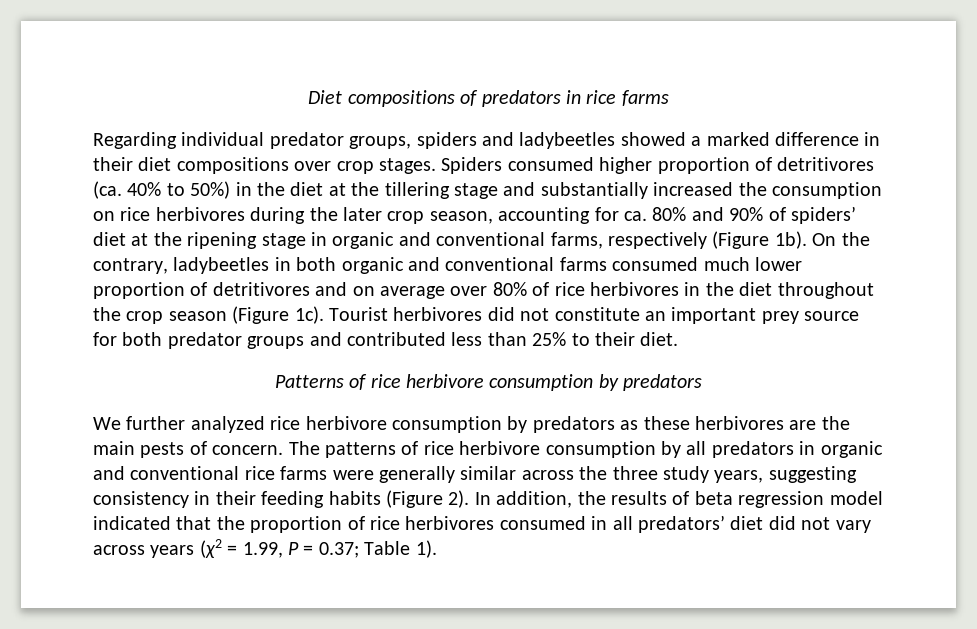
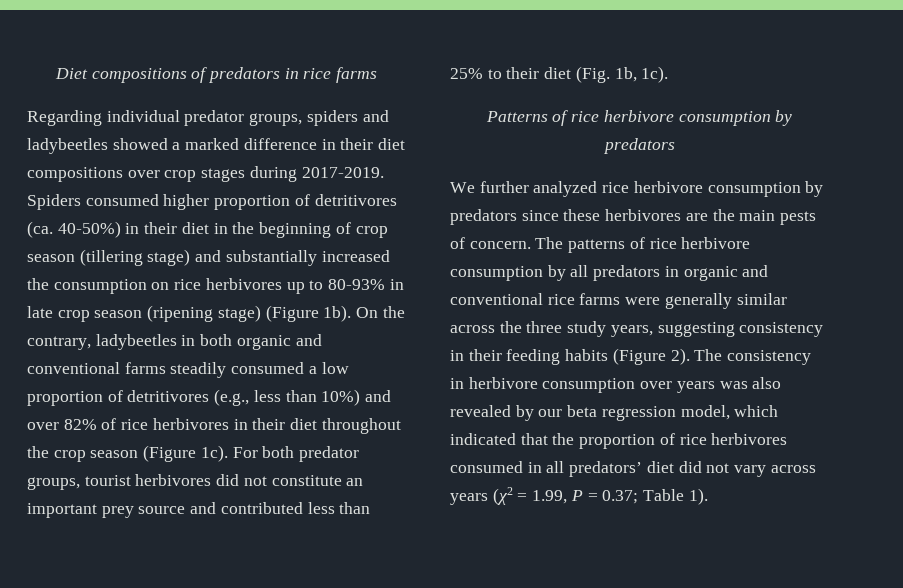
- Regarding individual predator groups, spiders and ladybeetles showed a marked difference in their diet compositions over crop stages.
+ Regarding individual predator groups, spiders and ladybeetles showed a marked difference in their diet compositions over crop stages during 2017-2019.
- Spiders consumed higher proportion of detritivores (ca. 40% to 50%) in the diet at the tillering stage and substantially increased the consumption on rice herbivores during the later crop season, accounting for ca. 80% and 90% of spiders’ diet at the ripening stage in organic and conventional farms, respectively (Figure 1b).
+ Spiders consumed higher proportion of detritivores (ca. 40-50%) in their diet in the beginning of crop season (tillering stage) and substantially increased the consumption on rice herbivores up to 80-93% in late crop season (ripening stage) (Figure 1b).
- On the contrary, ladybeetles in both organic and conventional farms consumed much lower proportion of detritivores and on average over 80% of rice herbivores in the diet throughout the crop season (Figure 1c).
+ On the contrary, ladybeetles in both organic and conventional farms steadily consumed a low proportion of detritivores (e.g., less than 10%) and over 82% of rice herbivores in their diet throughout the crop season (Figure 1c).
- Tourist herbivores did not constitute an important prey source for both predator groups and contributed less than 25% to their diet.
+ For both predator groups, tourist herbivores did not constitute an important prey source and contributed less than 25% to their diet (Fig. 1b, 1c).
- We further analyzed rice herbivore consumption by predators as these herbivores are the main pests of concern.
+ We further analyzed rice herbivore consumption by predators since these herbivores are the main pests of concern.
- In addition, the results of beta regression model indicated that the proportion of rice herbivores consumed in all predators’ diet did not vary across years (χ2 = 1.99, P = 0.37; Table 1).
+ The consistency in herbivore consumption over years was also revealed by our beta regression model, which indicated that the proportion of rice herbivores consumed in all predators’ diet did not vary across years (χ2 = 1.99, P = 0.37; Table 1).

